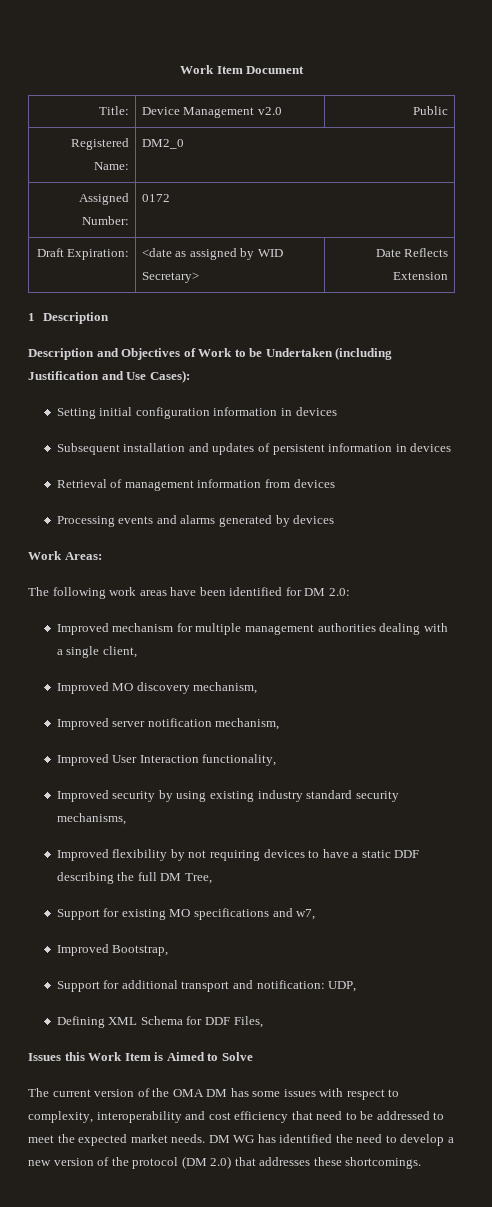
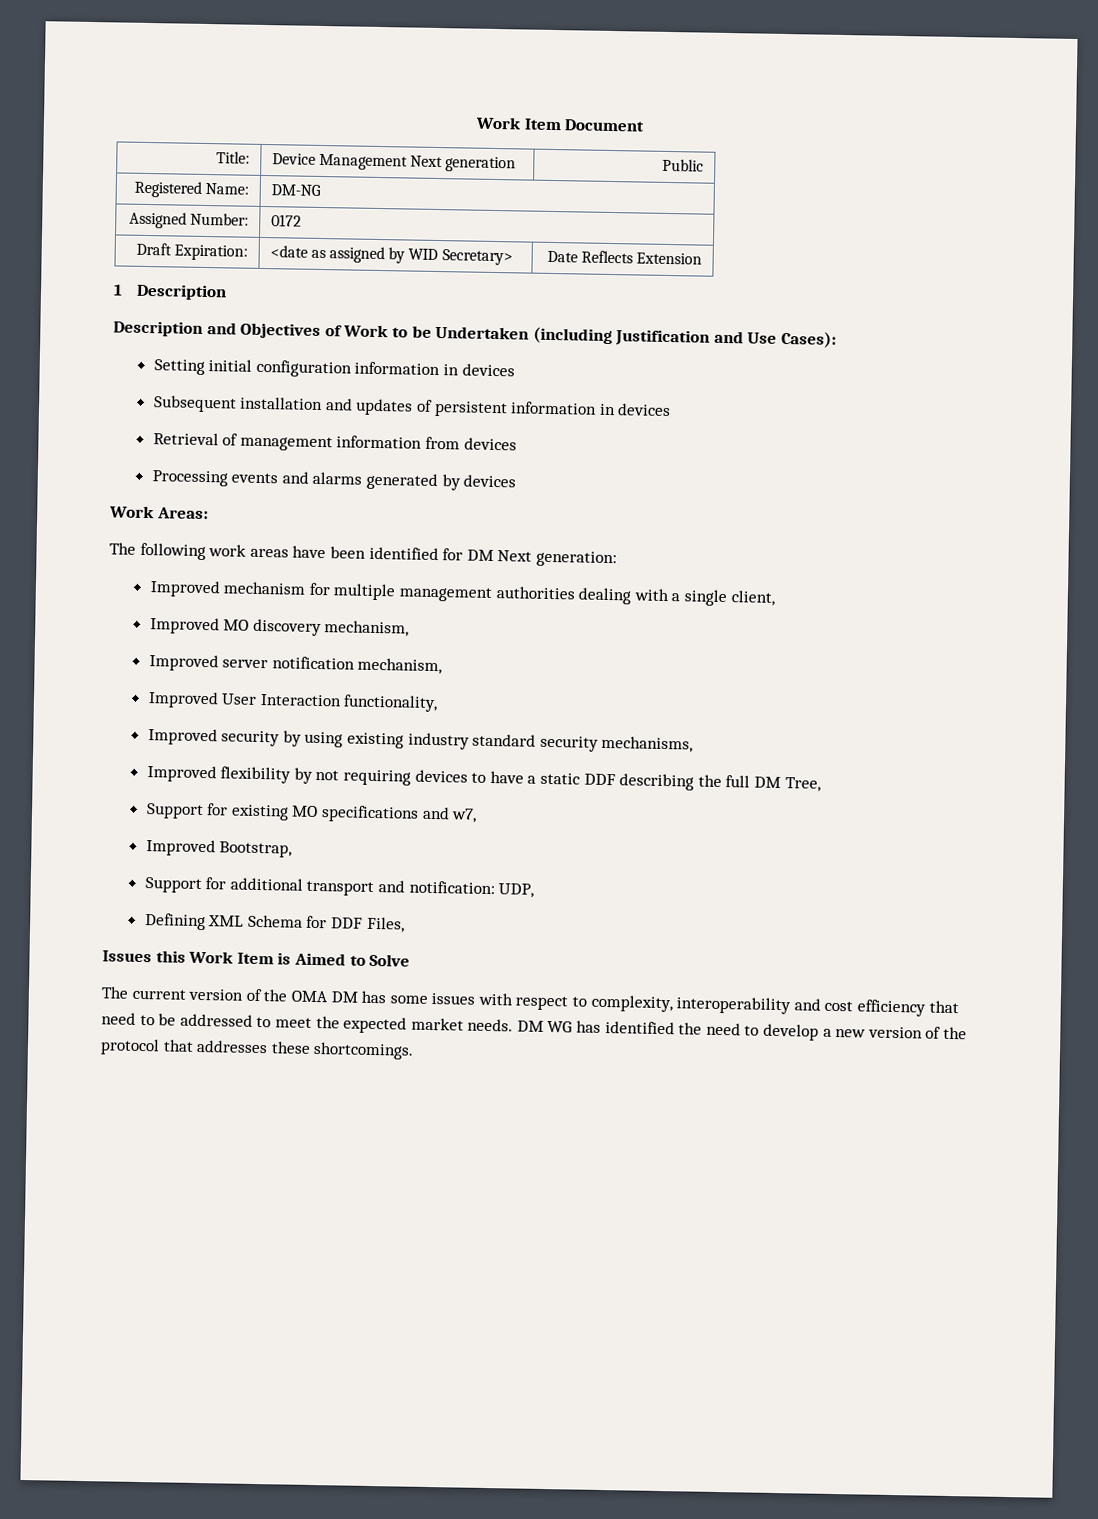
- Title: | Device Management v2.0 | Public
+ Title: | Device Management Next generation | Public
- Registered Name: | DM2_0
+ Registered Name: | DM-NG
- The following work areas have been identified for DM 2.0:
+ The following work areas have been identified for DM Next generation:
- DM WG has identified the need to develop a new version of the protocol (DM 2.0) that addresses these shortcomings.
+ DM WG has identified the need to develop a new version of the protocol that addresses these shortcomings.

